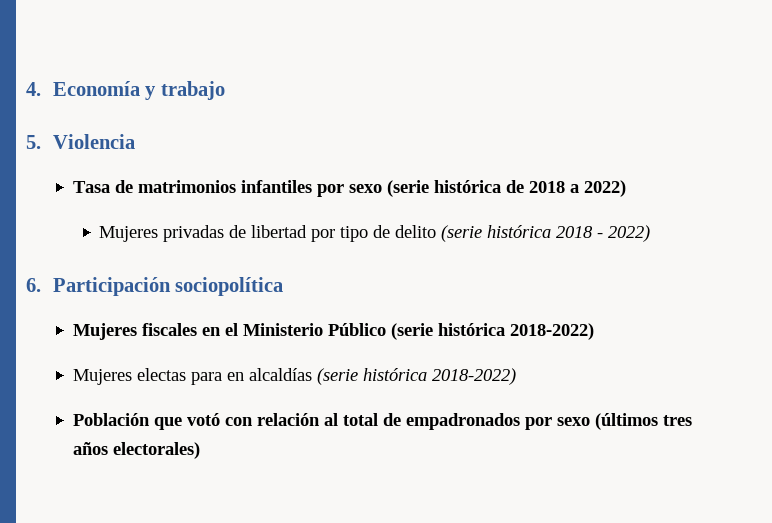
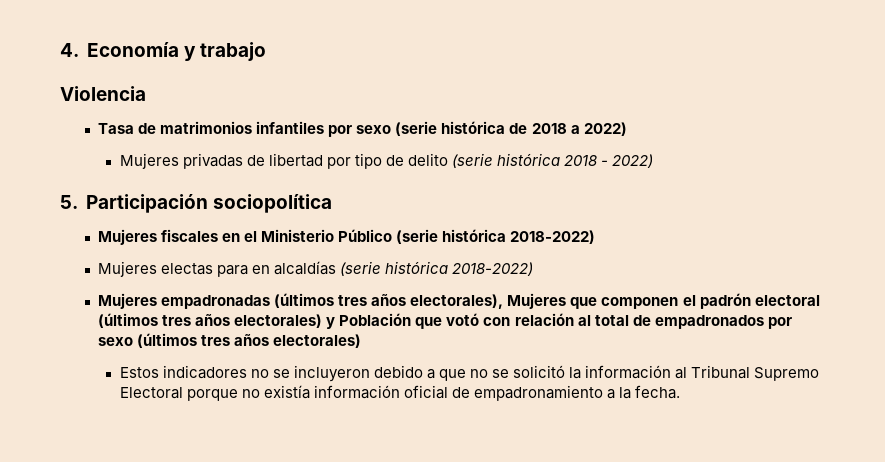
- 5. Violencia
+ Violencia
- 6. Participación sociopolítica
+ 5. Participación sociopolítica
- Población que votó con relación al total de empadronados por sexo (últimos tres años electorales)
+ Mujeres empadronadas (últimos tres años electorales), Mujeres que componen el padrón electoral (últimos tres años electorales) y Población que votó con relación al total de empadronados por sexo (últimos tres años electorales)
+ Estos indicadores no se incluyeron debido a que no se solicitó la información al Tribunal Supremo Electoral porque no existía información oficial de empadronamiento a la fecha.

